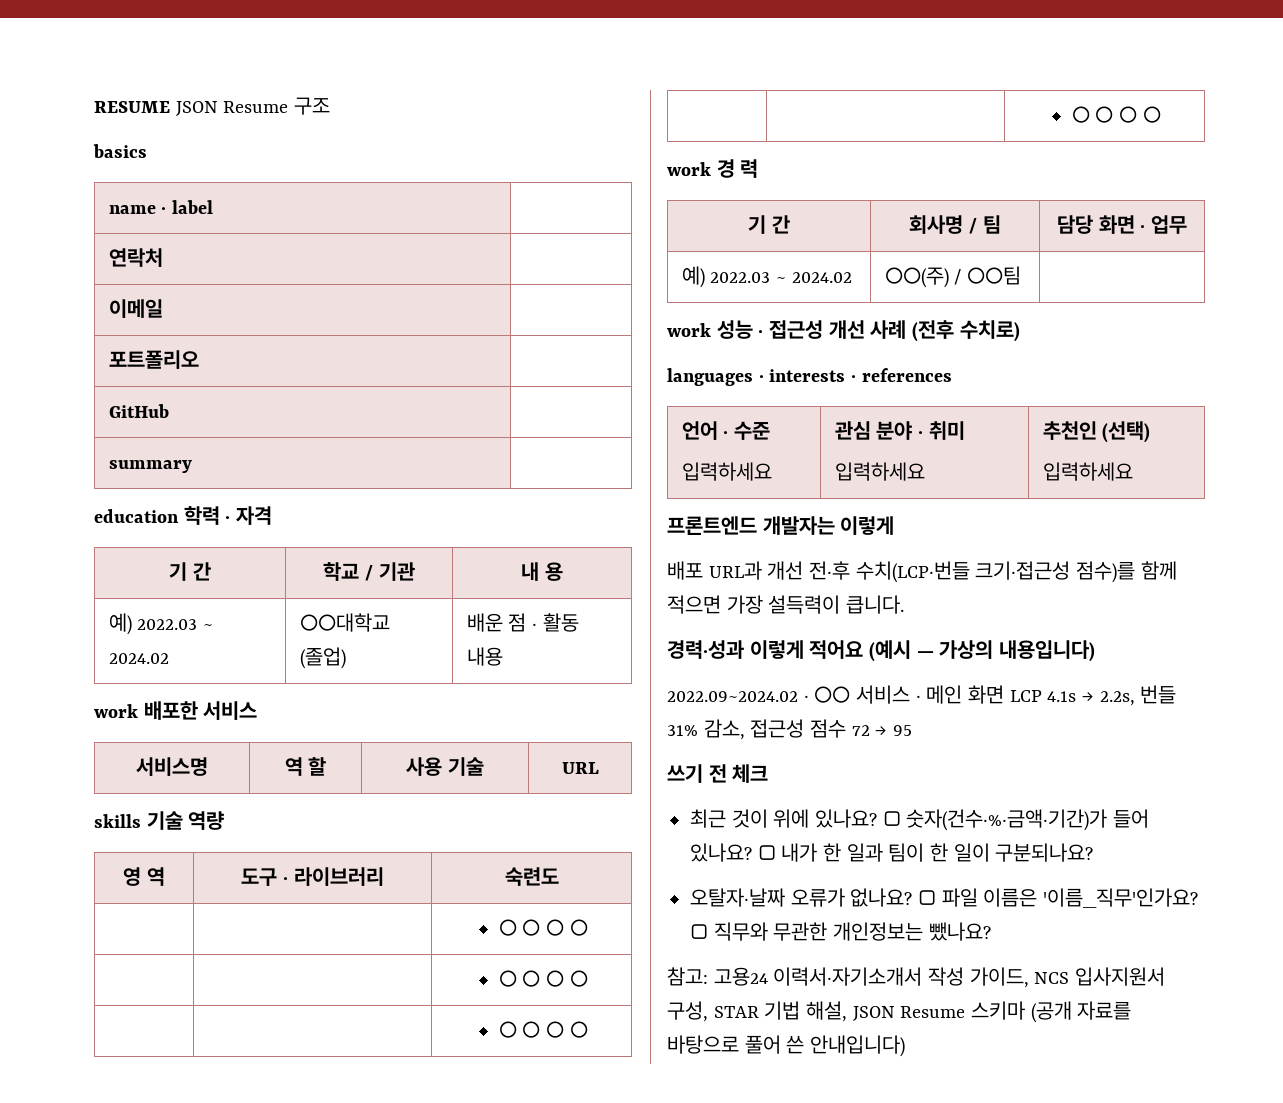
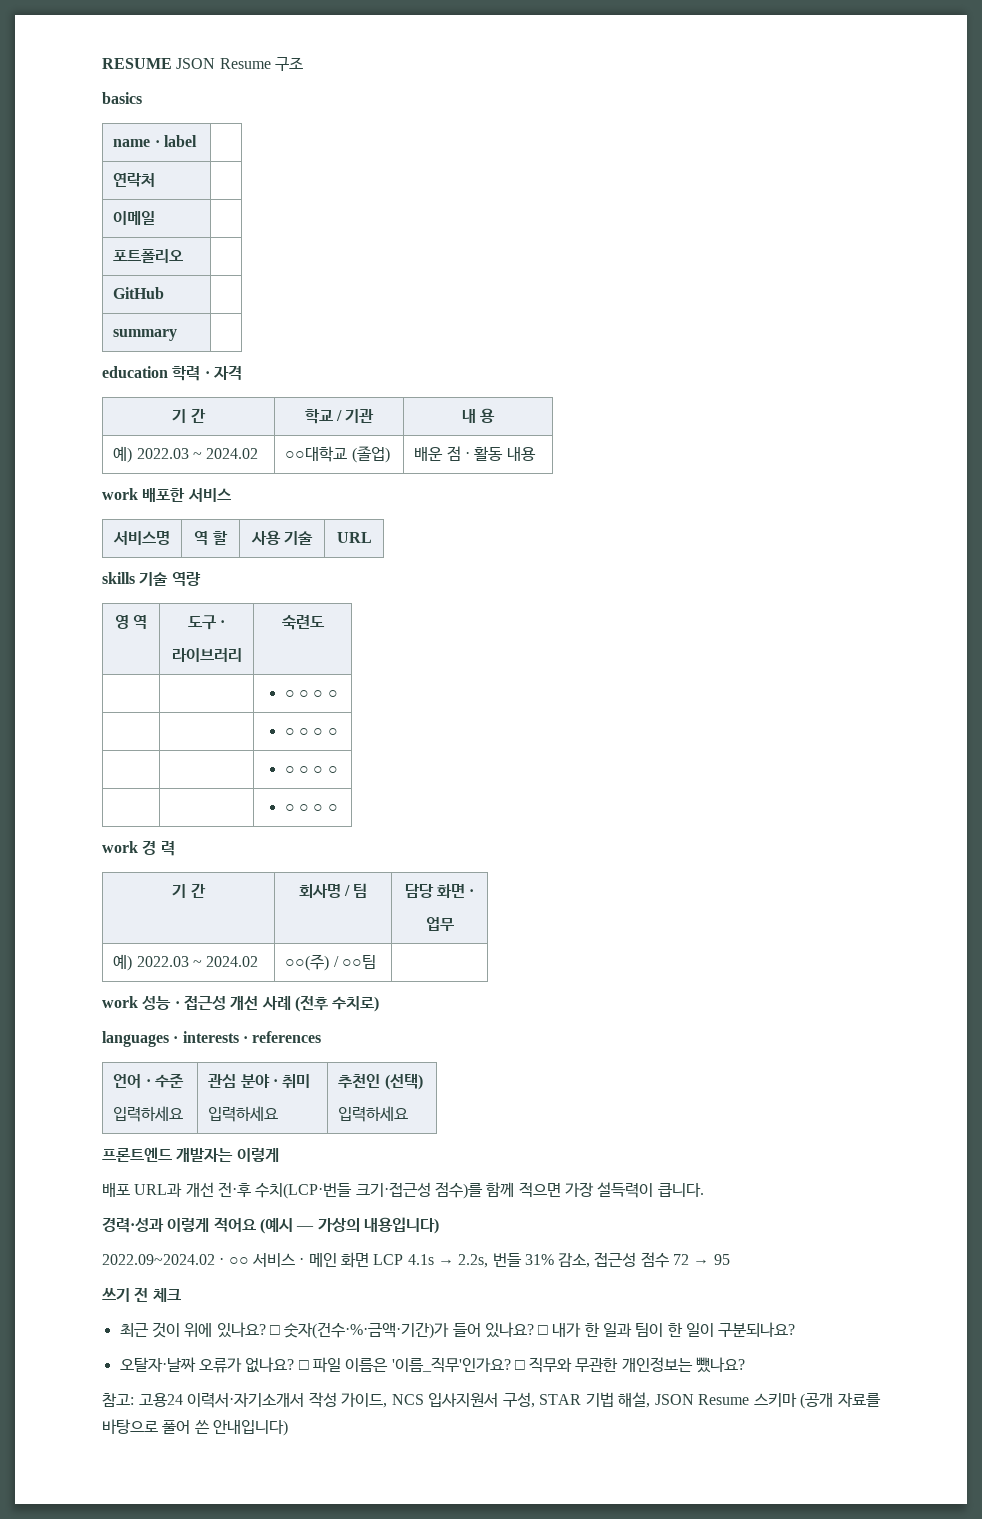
- 영 역 | 도구 · 라이브러리 | 숙련도
+ 영 역 | 도구 ·
+ 라이브러리 | 숙련도
- 기 간 | 회사명 / 팀 | 담당 화면 · 업무
+ 기 간 | 회사명 / 팀 | 담당 화면 ·
+ 업무

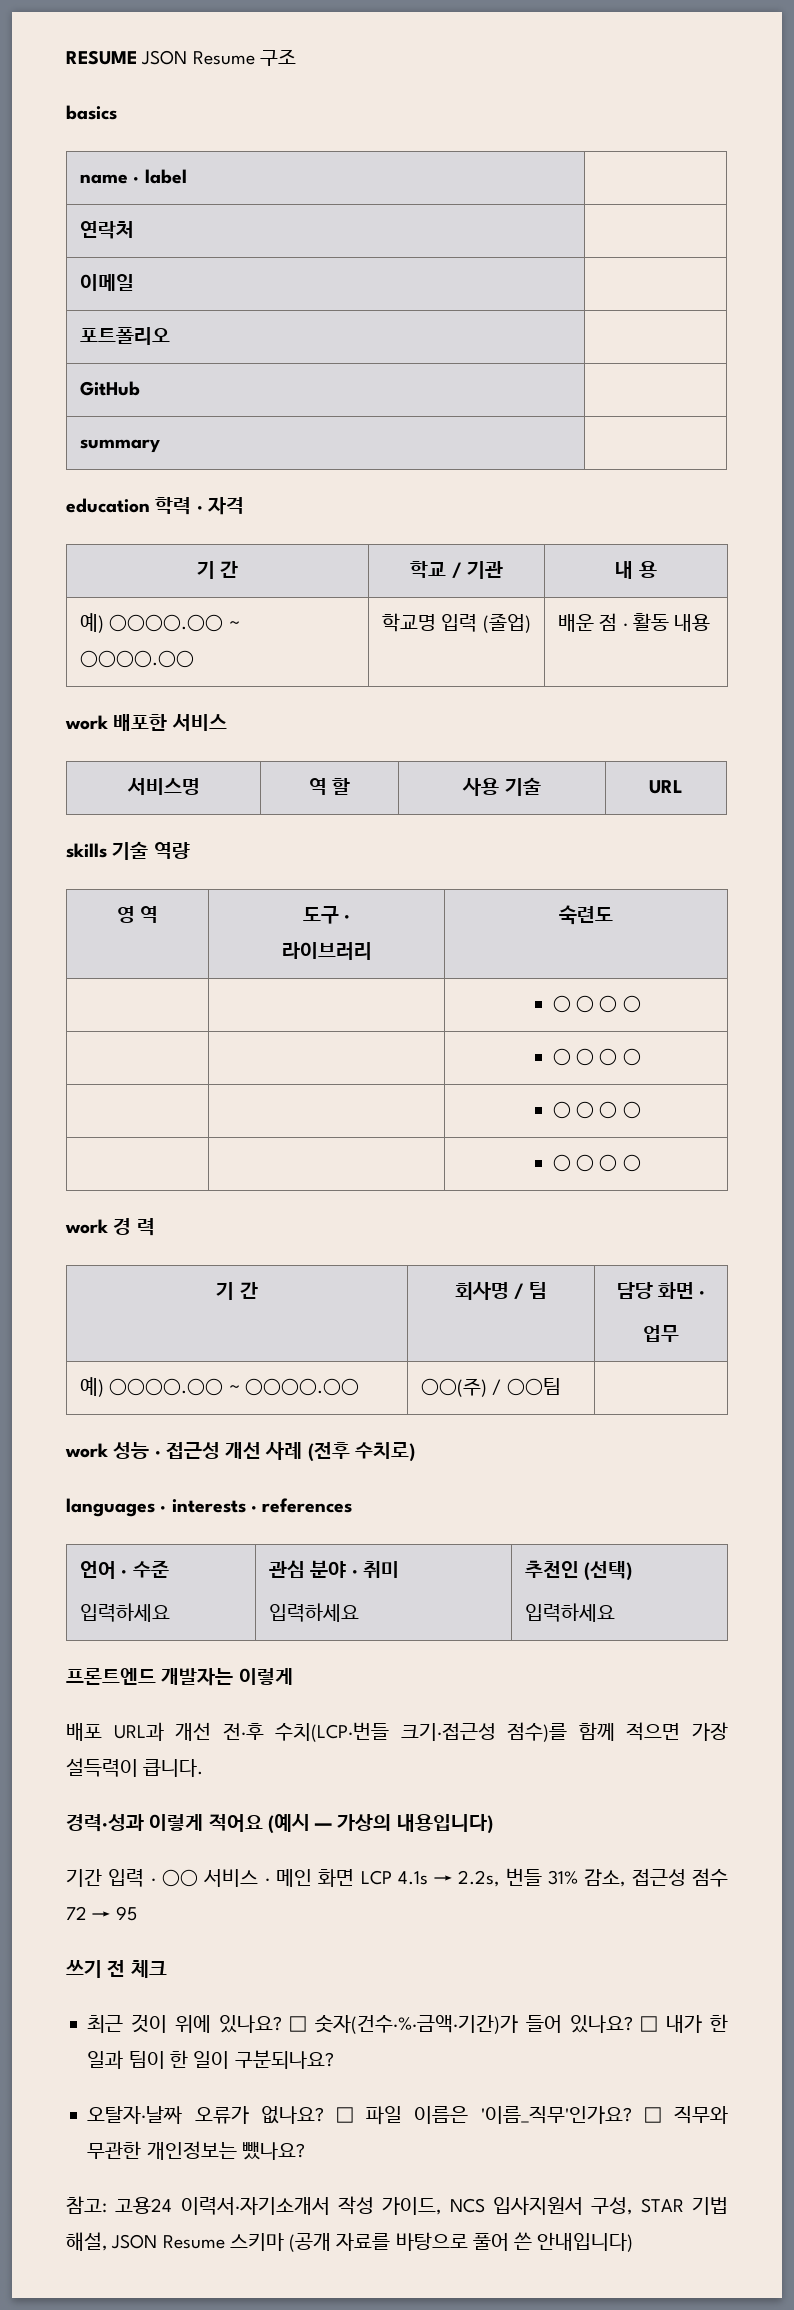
- 예) 2022.03 ~ 2024.02 | ○○대학교 (졸업) | 배운 점 · 활동 내용
+ 예) ○○○○.○○ ~ ○○○○.○○ | 학교명 입력 (졸업) | 배운 점 · 활동 내용
- 예) 2022.03 ~ 2024.02 | ○○(주) / ○○팀 |
+ 예) ○○○○.○○ ~ ○○○○.○○ | ○○(주) / ○○팀 |
- 2022.09~2024.02 · ○○ 서비스 · 메인 화면 LCP 4.1s → 2.2s, 번들 31% 감소, 접근성 점수 72 → 95
+ 기간 입력 · ○○ 서비스 · 메인 화면 LCP 4.1s → 2.2s, 번들 31% 감소, 접근성 점수 72 → 95

